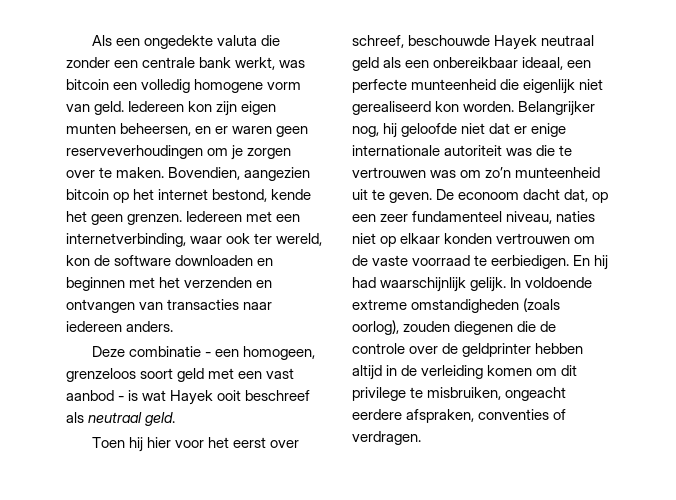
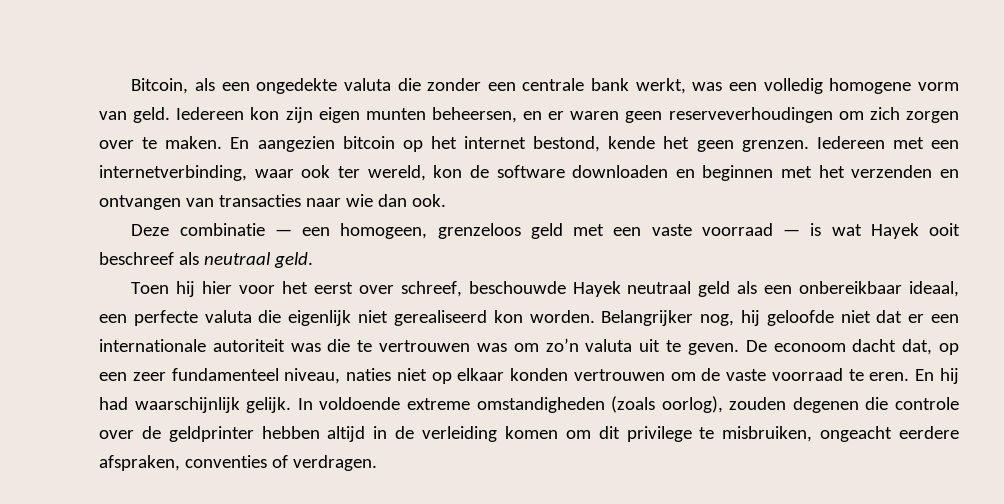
- Als een ongedekte valuta die zonder een centrale bank werkt, was bitcoin een volledig homogene vorm van geld.
+ Bitcoin, als een ongedekte valuta die zonder een centrale bank werkt, was een volledig homogene vorm van geld.
- Iedereen kon zijn eigen munten beheersen, en er waren geen reserveverhoudingen om je zorgen over te maken.
+ Iedereen kon zijn eigen munten beheersen, en er waren geen reserveverhoudingen om zich zorgen over te maken.
- Bovendien, aangezien bitcoin op het internet bestond, kende het geen grenzen.
+ En aangezien bitcoin op het internet bestond, kende het geen grenzen.
- Iedereen met een internetverbinding, waar ook ter wereld, kon de software downloaden en beginnen met het verzenden en ontvangen van transacties naar iedereen anders.
+ Iedereen met een internetverbinding, waar ook ter wereld, kon de software downloaden en beginnen met het verzenden en ontvangen van transacties naar wie dan ook.
- Deze combinatie - een homogeen, grenzeloos soort geld met een vast aanbod - is wat Hayek ooit beschreef als neutraal geld.
+ Deze combinatie — een homogeen, grenzeloos geld met een vaste voorraad — is wat Hayek ooit beschreef als neutraal geld.
- Toen hij hier voor het eerst over schreef, beschouwde Hayek neutraal geld als een onbereikbaar ideaal, een perfecte munteenheid die eigenlijk niet gerealiseerd kon worden.
+ Toen hij hier voor het eerst over schreef, beschouwde Hayek neutraal geld als een onbereikbaar ideaal, een perfecte valuta die eigenlijk niet gerealiseerd kon worden.
- Belangrijker nog, hij geloofde niet dat er enige internationale autoriteit was die te vertrouwen was om zo’n munteenheid uit te geven.
+ Belangrijker nog, hij geloofde niet dat er een internationale autoriteit was die te vertrouwen was om zo’n valuta uit te geven.
- De econoom dacht dat, op een zeer fundamenteel niveau, naties niet op elkaar konden vertrouwen om de vaste voorraad te eerbiedigen.
+ De econoom dacht dat, op een zeer fundamenteel niveau, naties niet op elkaar konden vertrouwen om de vaste voorraad te eren.
- In voldoende extreme omstandigheden (zoals oorlog), zouden diegenen die de controle over de geldprinter hebben altijd in de verleiding komen om dit privilege te misbruiken, ongeacht eerdere afspraken, conventies of verdragen.
+ In voldoende extreme omstandigheden (zoals oorlog), zouden degenen die controle over de geldprinter hebben altijd in de verleiding komen om dit privilege te misbruiken, ongeacht eerdere afspraken, conventies of verdragen.

